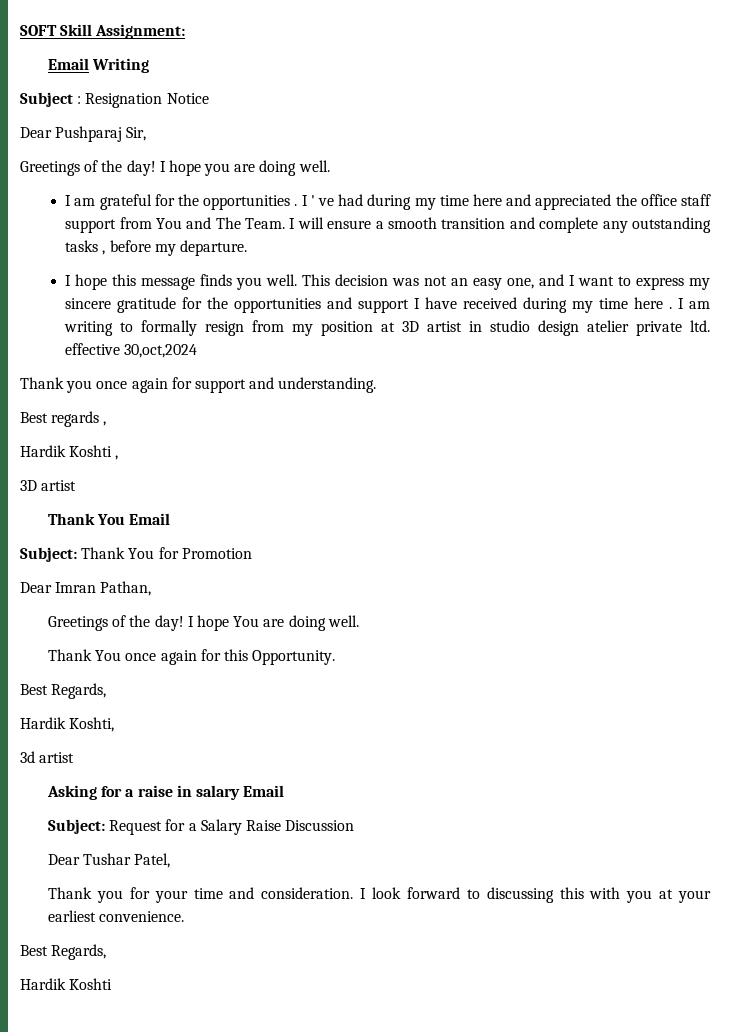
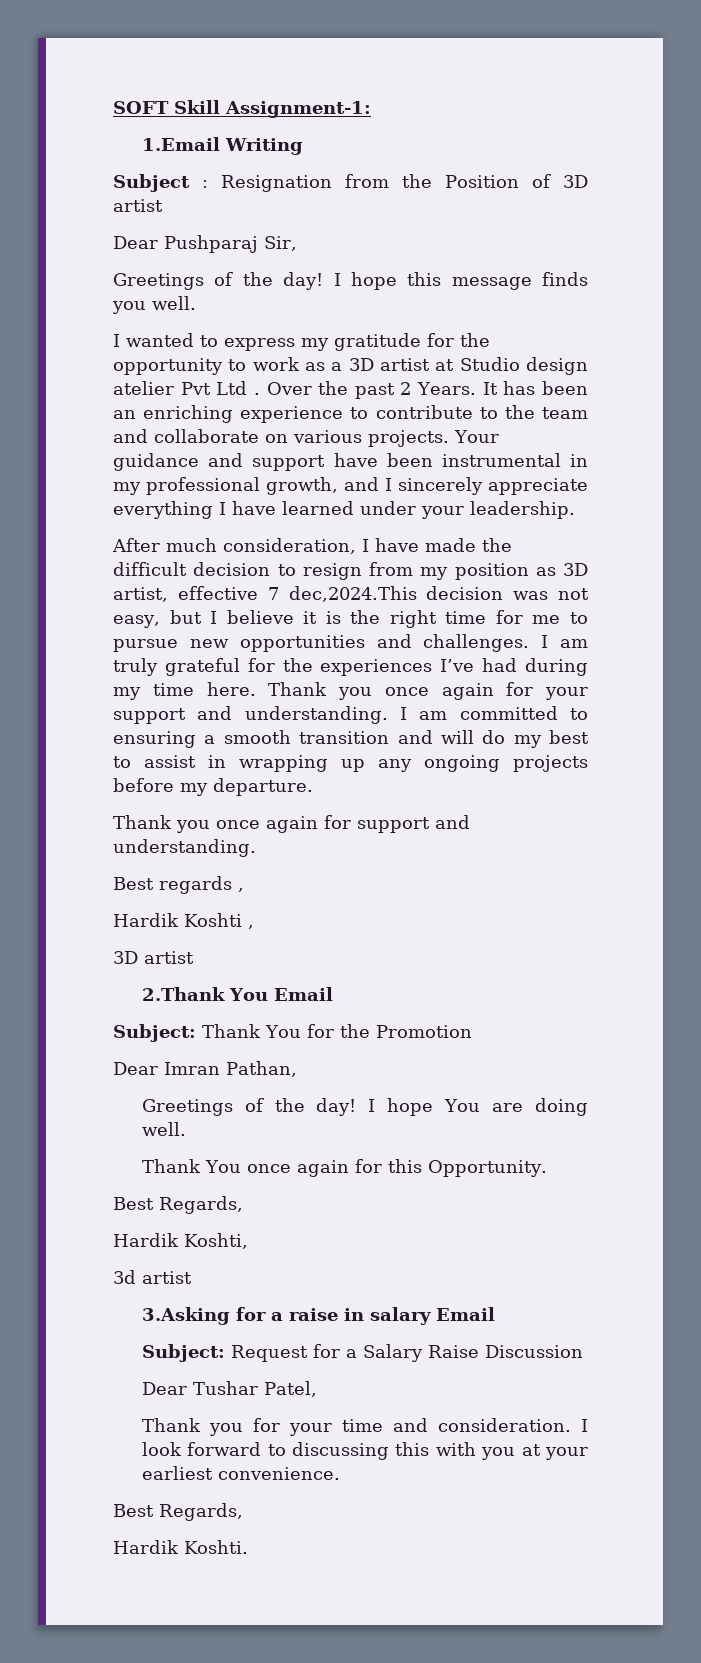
- SOFT Skill Assignment:
- Email Writing
+ SOFT Skill Assignment-1:
+ 1.Email Writing
- Subject : Resignation Notice
+ Subject : Resignation from the Position of 3D artist
- I hope you are doing well.
- I am grateful for the opportunities . I ' ve had during my time here and appreciated the office staff support from You and The Team. I will ensure a smooth transition and complete any outstanding tasks , before my departure.
- I hope this message finds you well. This decision was not an easy one, and I want to express my sincere gratitude for the opportunities and support I have received during my time here . I am writing to formally resign from my position at 3D artist in studio design atelier private ltd. effective 30,oct,2024
+ I hope this message finds you well.
+ I wanted to express my gratitude for the opportunity to work as a 3D artist at Studio design atelier Pvt Ltd . Over the past 2 Years. It has been an enriching experience to contribute to the team and collaborate on various projects. Your guidance and support have been instrumental in my professional growth, and I sincerely appreciate everything I have learned under your leadership.
+ After much consideration, I have made the difficult decision to resign from my position as 3D artist, effective 7 dec,2024.This decision was not easy, but I believe it is the right time for me to pursue new opportunities and challenges. I am truly grateful for the experiences I’ve had during my time here. Thank you once again for your support and understanding. I am committed to ensuring a smooth transition and will do my best to assist in wrapping up any ongoing projects before my departure.
- Thank You Email
+ 2.Thank You Email
- Subject: Thank You for Promotion
+ Subject: Thank You for the Promotion
- Asking for a raise in salary Email
+ 3.Asking for a raise in salary Email
  I look forward to discussing this with you at your earliest convenience.
  Best Regards,
- Hardik Koshti
+ Hardik Koshti.

